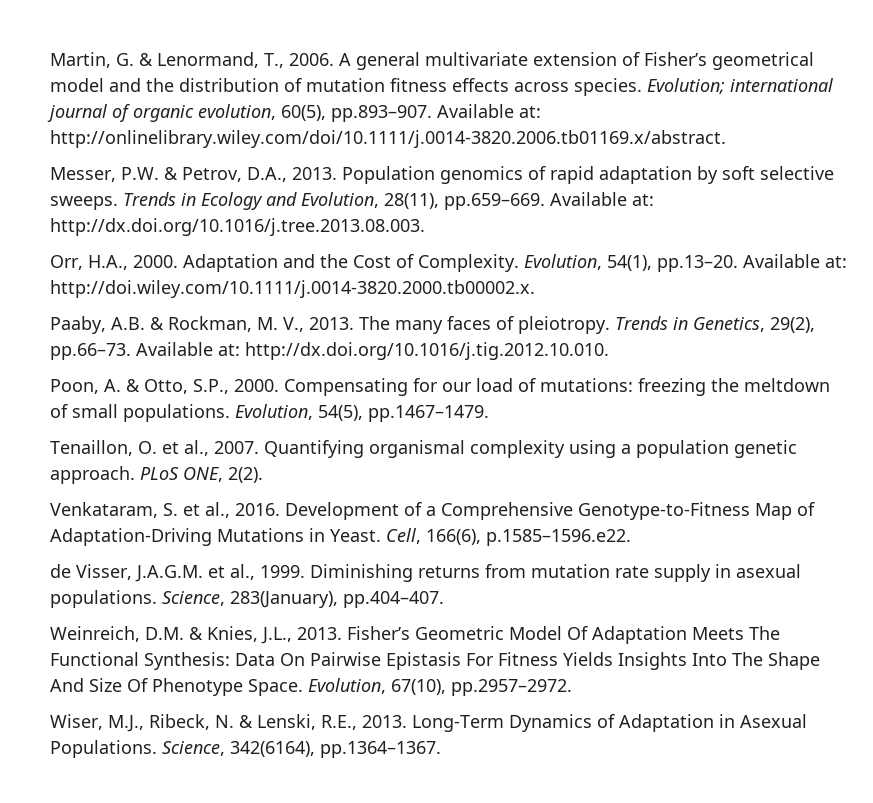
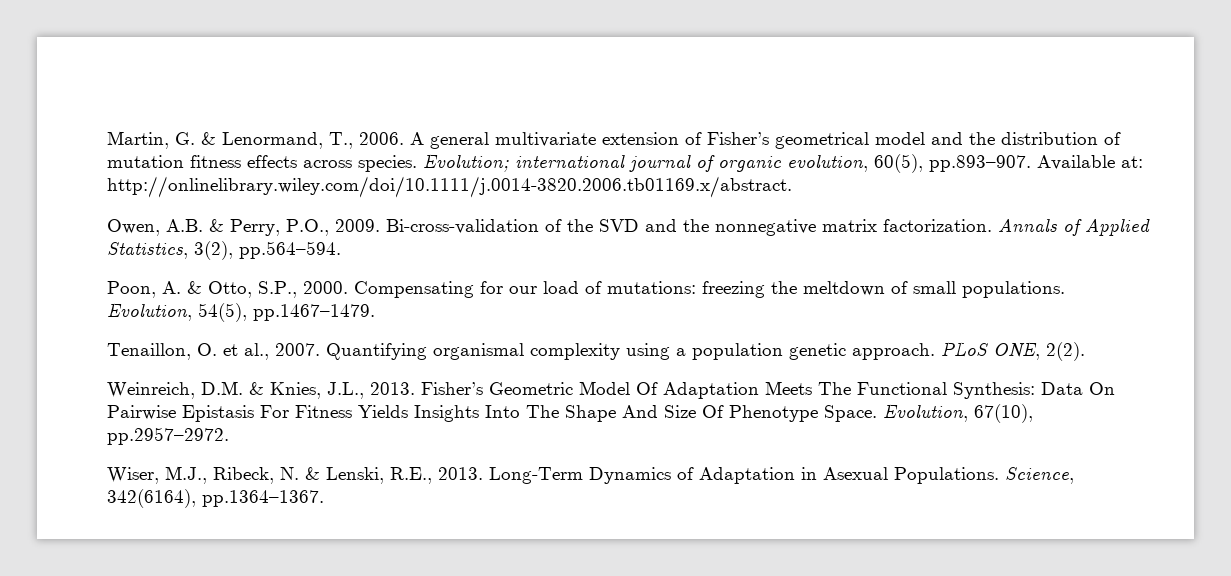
- Messer, P.W. & Petrov, D.A., 2013. Population genomics of rapid adaptation by soft selective sweeps. Trends in Ecology and Evolution, 28(11), pp.659–669. Available at: http://dx.doi.org/10.1016/j.tree.2013.08.003.
- Orr, H.A., 2000. Adaptation and the Cost of Complexity. Evolution, 54(1), pp.13–20. Available at: http://doi.wiley.com/10.1111/j.0014-3820.2000.tb00002.x.
- Paaby, A.B. & Rockman, M. V., 2013. The many faces of pleiotropy. Trends in Genetics, 29(2), pp.66–73. Available at: http://dx.doi.org/10.1016/j.tig.2012.10.010.
+ Owen, A.B. & Perry, P.O., 2009. Bi-cross-validation of the SVD and the nonnegative matrix factorization. Annals of Applied Statistics, 3(2), pp.564–594.
- Venkataram, S. et al., 2016. Development of a Comprehensive Genotype-to-Fitness Map of Adaptation-Driving Mutations in Yeast. Cell, 166(6), p.1585–1596.e22.
- de Visser, J.A.G.M. et al., 1999. Diminishing returns from mutation rate supply in asexual populations. Science, 283(January), pp.404–407.

